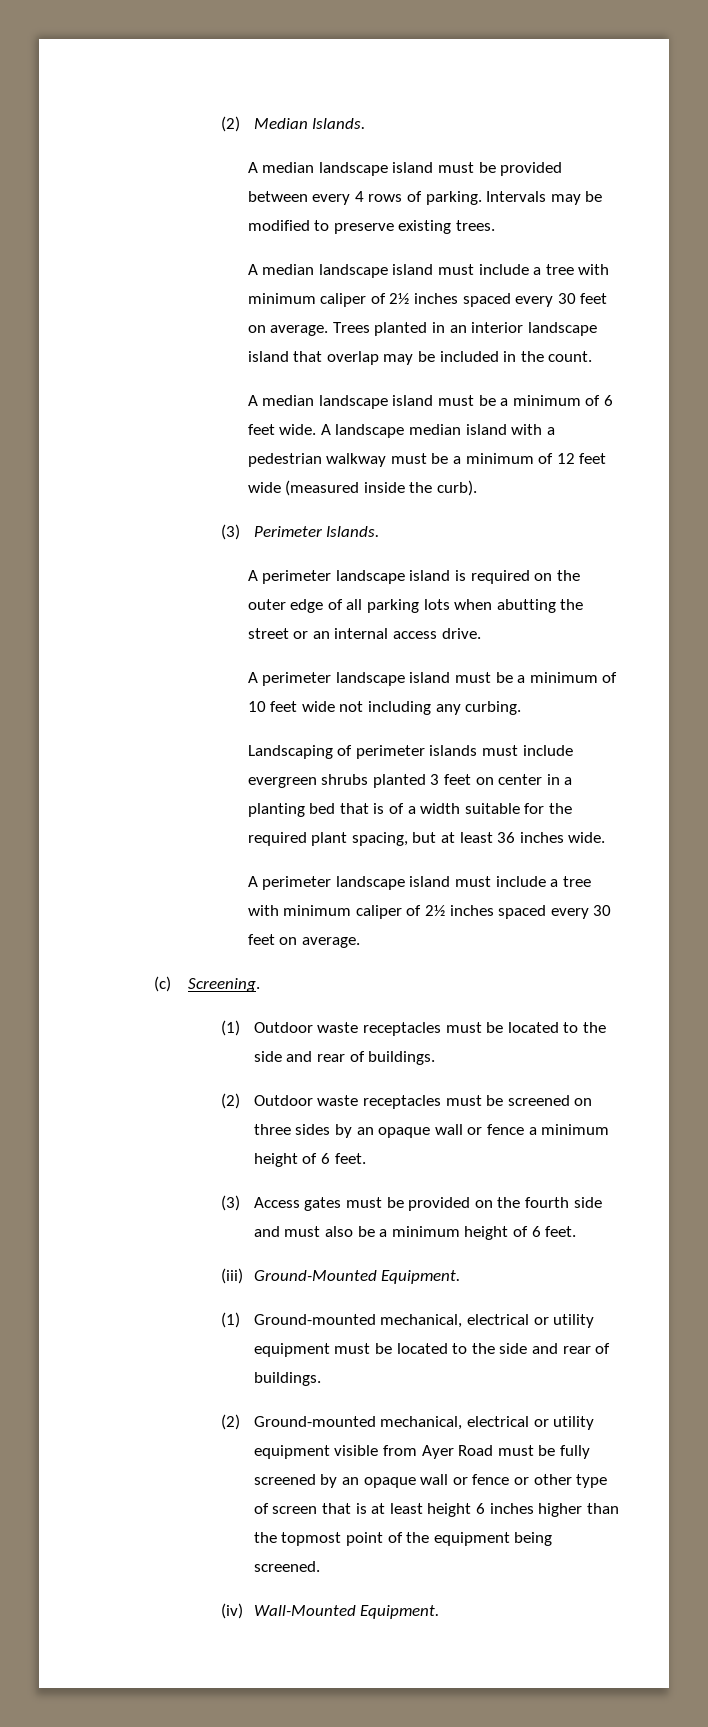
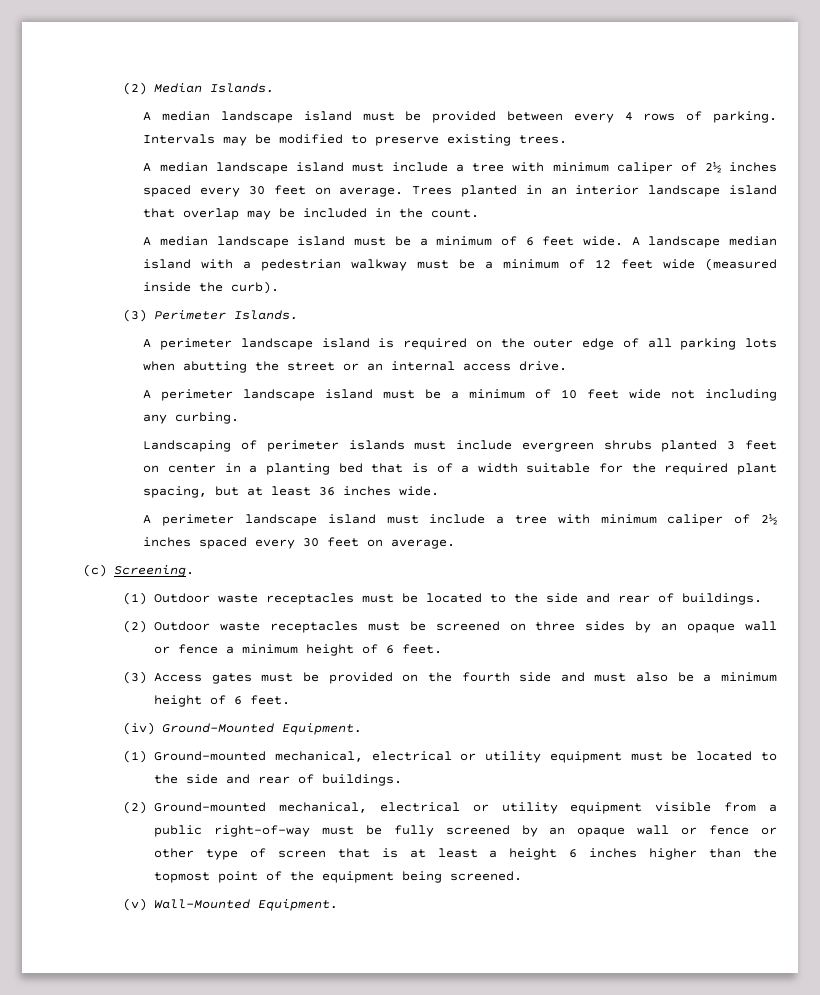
- (iii) Ground-Mounted Equipment.
+ (iv) Ground-Mounted Equipment.
- (2) Ground-mounted mechanical, electrical or utility equipment visible from Ayer Road must be fully screened by an opaque wall or fence or other type of screen that is at least height 6 inches higher than the topmost point of the equipment being screened.
+ (2) Ground-mounted mechanical, electrical or utility equipment visible from a public right-of-way must be fully screened by an opaque wall or fence or other type of screen that is at least a height 6 inches higher than the topmost point of the equipment being screened.
- (iv) Wall-Mounted Equipment.
+ (v) Wall-Mounted Equipment.

